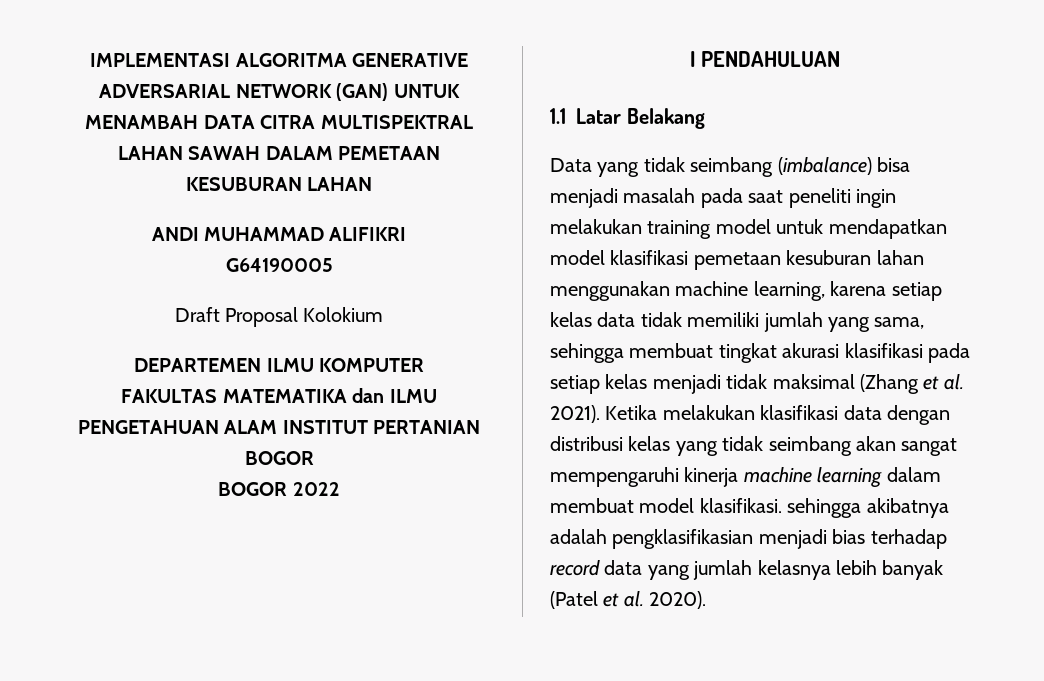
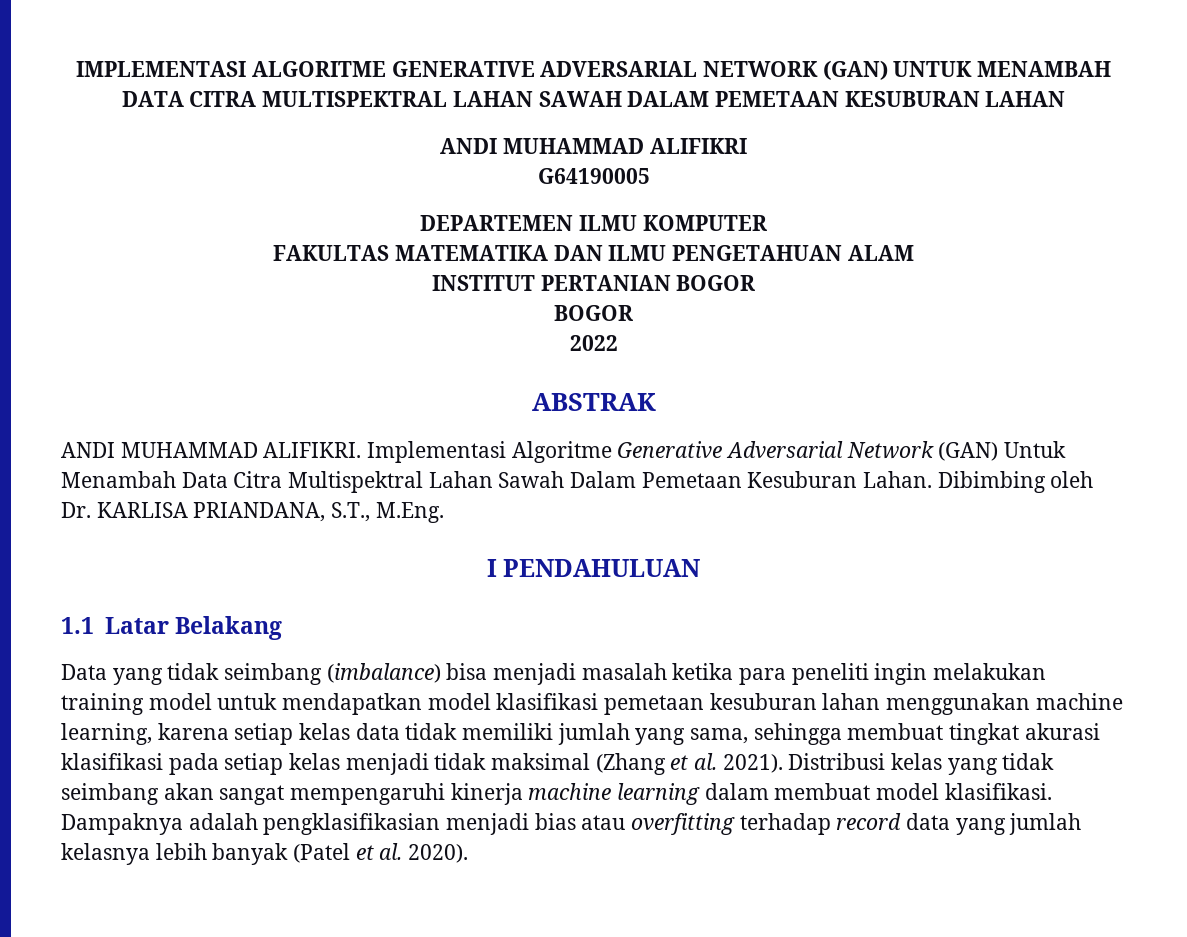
- IMPLEMENTASI ALGORITMA GENERATIVE ADVERSARIAL NETWORK (GAN) UNTUK MENAMBAH DATA CITRA MULTISPEKTRAL LAHAN SAWAH DALAM PEMETAAN KESUBURAN LAHAN
+ IMPLEMENTASI ALGORITME GENERATIVE ADVERSARIAL NETWORK (GAN) UNTUK MENAMBAH DATA CITRA MULTISPEKTRAL LAHAN SAWAH DALAM PEMETAAN KESUBURAN LAHAN
- Draft Proposal Kolokium
- FAKULTAS MATEMATIKA dan ILMU PENGETAHUAN ALAM INSTITUT PERTANIAN BOGOR
- BOGOR 2022
+ FAKULTAS MATEMATIKA DAN ILMU PENGETAHUAN ALAM
+ INSTITUT PERTANIAN BOGOR
+ BOGOR
+ 2022
+ ABSTRAK
+ ANDI MUHAMMAD ALIFIKRI. Implementasi Algoritme Generative Adversarial Network (GAN) Untuk Menambah Data Citra Multispektral Lahan Sawah Dalam Pemetaan Kesuburan Lahan. Dibimbing oleh Dr. KARLISA PRIANDANA, S.T., M.Eng.
- Data yang tidak seimbang (imbalance) bisa menjadi masalah pada saat peneliti ingin melakukan training model untuk mendapatkan model klasifikasi pemetaan kesuburan lahan menggunakan machine learning, karena setiap kelas data tidak memiliki jumlah yang sama, sehingga membuat tingkat akurasi klasifikasi pada setiap kelas menjadi tidak maksimal (Zhang et al. 2021).
+ Data yang tidak seimbang (imbalance) bisa menjadi masalah ketika para peneliti ingin melakukan training model untuk mendapatkan model klasifikasi pemetaan kesuburan lahan menggunakan machine learning, karena setiap kelas data tidak memiliki jumlah yang sama, sehingga membuat tingkat akurasi klasifikasi pada setiap kelas menjadi tidak maksimal (Zhang et al. 2021).
- Ketika melakukan klasifikasi data dengan distribusi kelas yang tidak seimbang akan sangat mempengaruhi kinerja machine learning dalam membuat model klasifikasi. sehingga akibatnya adalah pengklasifikasian menjadi bias terhadap record data yang jumlah kelasnya lebih banyak (Patel et al. 2020).
+ Distribusi kelas yang tidak seimbang akan sangat mempengaruhi kinerja machine learning dalam membuat model klasifikasi. Dampaknya adalah pengklasifikasian menjadi bias atau overfitting terhadap record data yang jumlah kelasnya lebih banyak (Patel et al. 2020).

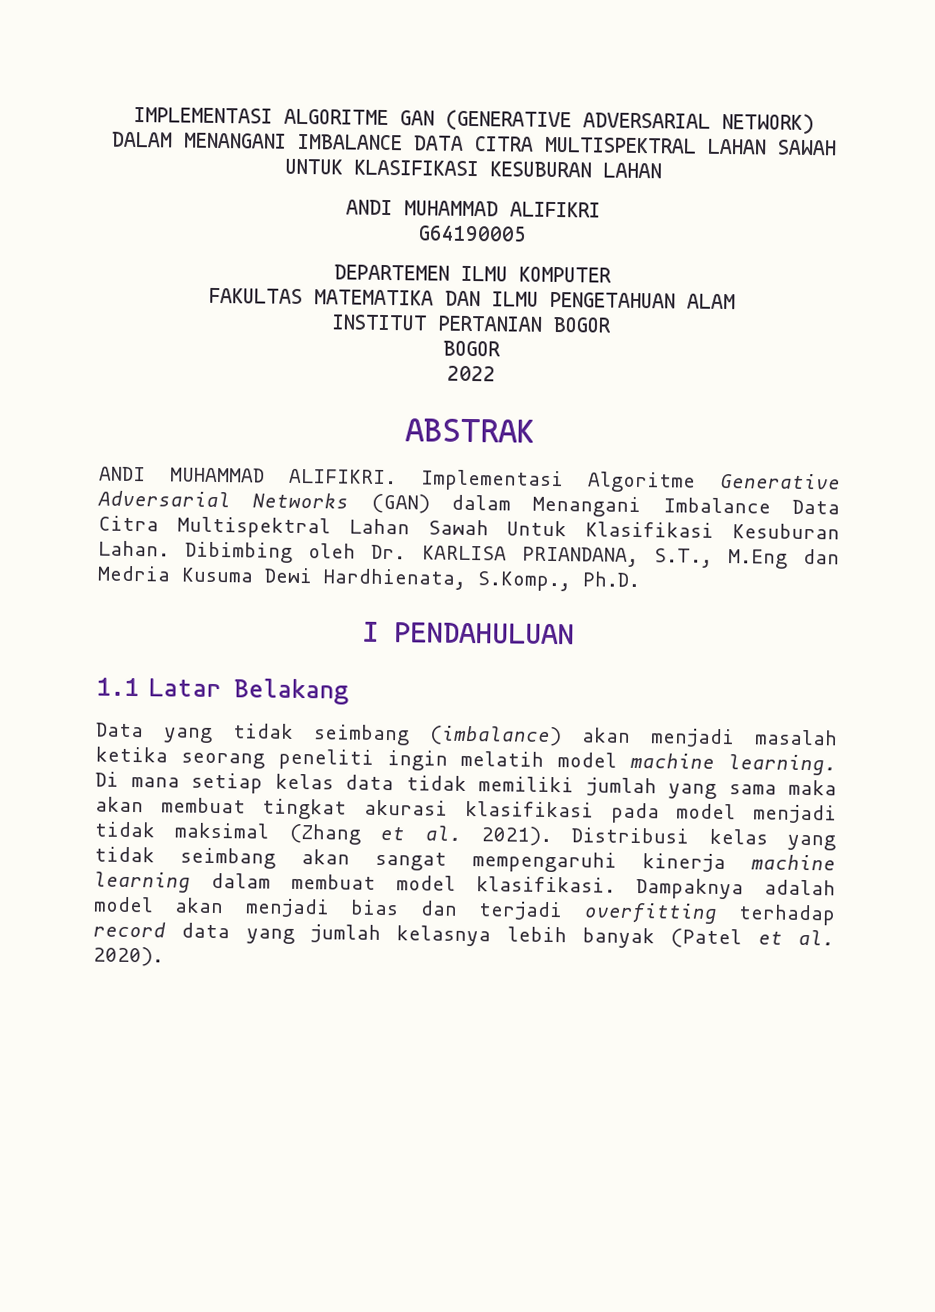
- IMPLEMENTASI ALGORITME GENERATIVE ADVERSARIAL NETWORK (GAN) UNTUK MENAMBAH DATA CITRA MULTISPEKTRAL LAHAN SAWAH DALAM PEMETAAN KESUBURAN LAHAN
+ IMPLEMENTASI ALGORITME GAN (GENERATIVE ADVERSARIAL NETWORK) DALAM MENANGANI IMBALANCE DATA CITRA MULTISPEKTRAL LAHAN SAWAH UNTUK KLASIFIKASI KESUBURAN LAHAN
- Implementasi Algoritme Generative Adversarial Network (GAN) Untuk Menambah Data Citra Multispektral Lahan Sawah Dalam Pemetaan Kesuburan Lahan.
+ Implementasi Algoritme Generative Adversarial Networks (GAN) dalam Menangani Imbalance Data Citra Multispektral Lahan Sawah Untuk Klasifikasi Kesuburan Lahan.
- Dibimbing oleh Dr. KARLISA PRIANDANA, S.T., M.Eng.
+ Dibimbing oleh Dr. KARLISA PRIANDANA, S.T., M.Eng dan Medria Kusuma Dewi Hardhienata, S.Komp., Ph.D.
- Data yang tidak seimbang (imbalance) bisa menjadi masalah ketika para peneliti ingin melakukan training model untuk mendapatkan model klasifikasi pemetaan kesuburan lahan menggunakan machine learning, karena setiap kelas data tidak memiliki jumlah yang sama, sehingga membuat tingkat akurasi klasifikasi pada setiap kelas menjadi tidak maksimal (Zhang et al. 2021).
+ Data yang tidak seimbang (imbalance) akan menjadi masalah ketika seorang peneliti ingin melatih model machine learning. Di mana setiap kelas data tidak memiliki jumlah yang sama maka akan membuat tingkat akurasi klasifikasi pada model menjadi tidak maksimal (Zhang et al. 2021).
- Dampaknya adalah pengklasifikasian menjadi bias atau overfitting terhadap record data yang jumlah kelasnya lebih banyak (Patel et al. 2020).
+ Dampaknya adalah model akan menjadi bias dan terjadi overfitting terhadap record data yang jumlah kelasnya lebih banyak (Patel et al. 2020).

